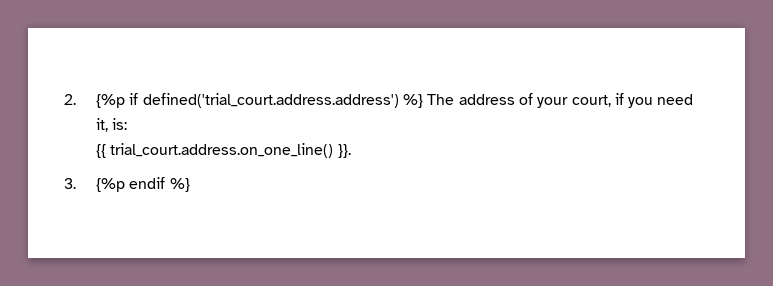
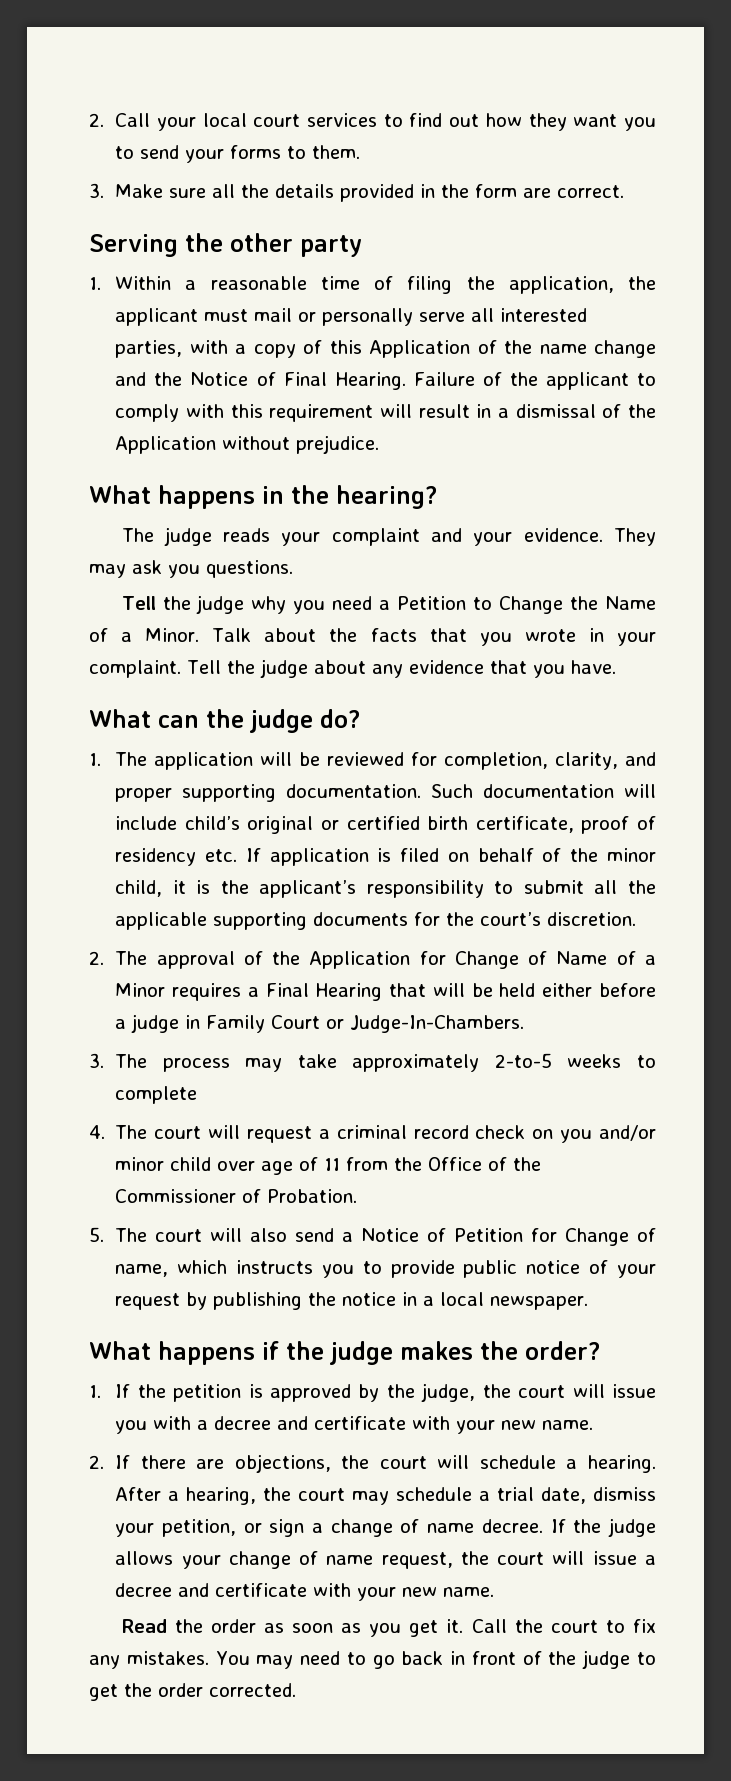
- 2. {%p if defined('trial_court.address.address') %} The address of your court, if you need it, is:
- {{ trial_court.address.on_one_line() }}.
- 3. {%p endif %}
+ 2. Call your local court services to find out how they want you to send your forms to them.
+ 3. Make sure all the details provided in the form are correct.
+ Serving the other party
+ 1. Within a reasonable time of filing the application, the applicant must mail or personally serve all interested parties, with a copy of this Application of the name change and the Notice of Final Hearing. Failure of the applicant to comply with this requirement will result in a dismissal of the Application without prejudice.
+ What happens in the hearing?
+ The judge reads your complaint and your evidence. They may ask you questions.
+ Tell the judge why you need a Petition to Change the Name of a Minor. Talk about the facts that you wrote in your complaint. Tell the judge about any evidence that you have.
+ What can the judge do?
+ 1. The application will be reviewed for completion, clarity, and proper supporting documentation. Such documentation will include child’s original or certified birth certificate, proof of residency etc. If application is filed on behalf of the minor child, it is the applicant’s responsibility to submit all the applicable supporting documents for the court’s discretion.
+ 2. The approval of the Application for Change of Name of a Minor requires a Final Hearing that will be held either before a judge in Family Court or Judge-In-Chambers.
+ 3. The process may take approximately 2-to-5 weeks to complete
+ 4. The court will request a criminal record check on you and/or minor child over age of 11 from the Office of the Commissioner of Probation.
+ 5. The court will also send a Notice of Petition for Change of name, which instructs you to provide public notice of your request by publishing the notice in a local newspaper.
+ What happens if the judge makes the order?
+ 1. If the petition is approved by the judge, the court will issue you with a decree and certificate with your new name.
+ 2. If there are objections, the court will schedule a hearing. After a hearing, the court may schedule a trial date, dismiss your petition, or sign a change of name decree. If the judge allows your change of name request, the court will issue a decree and certificate with your new name.
+ Read the order as soon as you get it. Call the court to fix any mistakes. You may need to go back in front of the judge to get the order corrected.

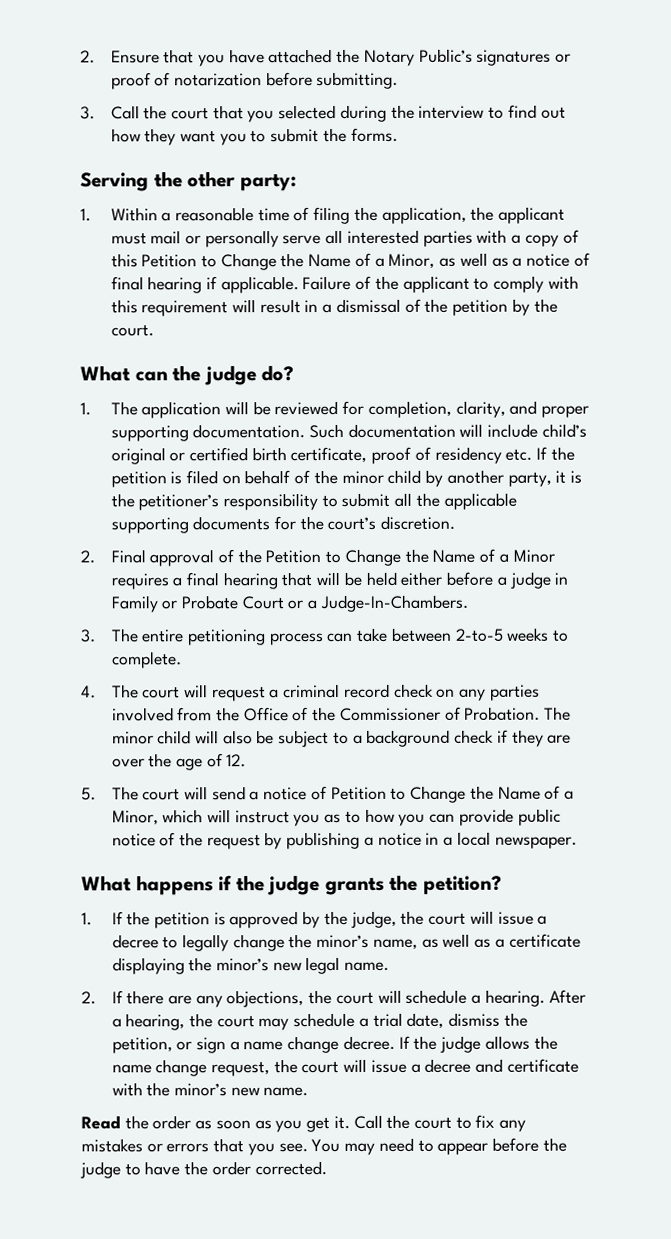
- 2. Call your local court services to find out how they want you to send your forms to them.
- 3. Make sure all the details provided in the form are correct.
+ 2. Ensure that you have attached the Notary Public’s signatures or proof of notarization before submitting.
+ 3. Call the court that you selected during the interview to find out how they want you to submit the forms.
- Serving the other party
+ Serving the other party:
- 1. Within a reasonable time of filing the application, the applicant must mail or personally serve all interested parties, with a copy of this Application of the name change and the Notice of Final Hearing.
+ 1. Within a reasonable time of filing the application, the applicant must mail or personally serve all interested parties with a copy of this Petition to Change the Name of a Minor, as well as a notice of final hearing if applicable.
- Failure of the applicant to comply with this requirement will result in a dismissal of the Application without prejudice.
- What happens in the hearing?
- The judge reads your complaint and your evidence. They may ask you questions.
- Tell the judge why you need a Petition to Change the Name of a Minor. Talk about the facts that you wrote in your complaint. Tell the judge about any evidence that you have.
+ Failure of the applicant to comply with this requirement will result in a dismissal of the petition by the court.
- Such documentation will include child’s original or certified birth certificate, proof of residency etc. If application is filed on behalf of the minor child, it is the applicant’s responsibility to submit all the applicable supporting documents for the court’s discretion.
+ Such documentation will include child’s original or certified birth certificate, proof of residency etc. If the petition is filed on behalf of the minor child by another party, it is the petitioner’s responsibility to submit all the applicable supporting documents for the court’s discretion.
- 2. The approval of the Application for Change of Name of a Minor requires a Final Hearing that will be held either before a judge in Family Court or Judge-In-Chambers.
+ 2. Final approval of the Petition to Change the Name of a Minor requires a final hearing that will be held either before a judge in Family or Probate Court or a Judge-In-Chambers.
- 3. The process may take approximately 2-to-5 weeks to complete
+ 3. The entire petitioning process can take between 2-to-5 weeks to complete.
- 4. The court will request a criminal record check on you and/or minor child over age of 11 from the Office of the Commissioner of Probation.
+ 4. The court will request a criminal record check on any parties involved from the Office of the Commissioner of Probation. The minor child will also be subject to a background check if they are over the age of 12.
- 5. The court will also send a Notice of Petition for Change of name, which instructs you to provide public notice of your request by publishing the notice in a local newspaper.
+ 5. The court will send a notice of Petition to Change the Name of a Minor, which will instruct you as to how you can provide public notice of the request by publishing a notice in a local newspaper.
- What happens if the judge makes the order?
+ What happens if the judge grants the petition?
- 1. If the petition is approved by the judge, the court will issue you with a decree and certificate with your new name.
+ 1. If the petition is approved by the judge, the court will issue a decree to legally change the minor’s name, as well as a certificate displaying the minor’s new legal name.
- 2. If there are objections, the court will schedule a hearing.
+ 2. If there are any objections, the court will schedule a hearing.
- After a hearing, the court may schedule a trial date, dismiss your petition, or sign a change of name decree.
+ After a hearing, the court may schedule a trial date, dismiss the petition, or sign a name change decree.
- If the judge allows your change of name request, the court will issue a decree and certificate with your new name.
+ If the judge allows the name change request, the court will issue a decree and certificate with the minor’s new name.
- Call the court to fix any mistakes. You may need to go back in front of the judge to get the order corrected.
+ Call the court to fix any mistakes or errors that you see. You may need to appear before the judge to have the order corrected.

